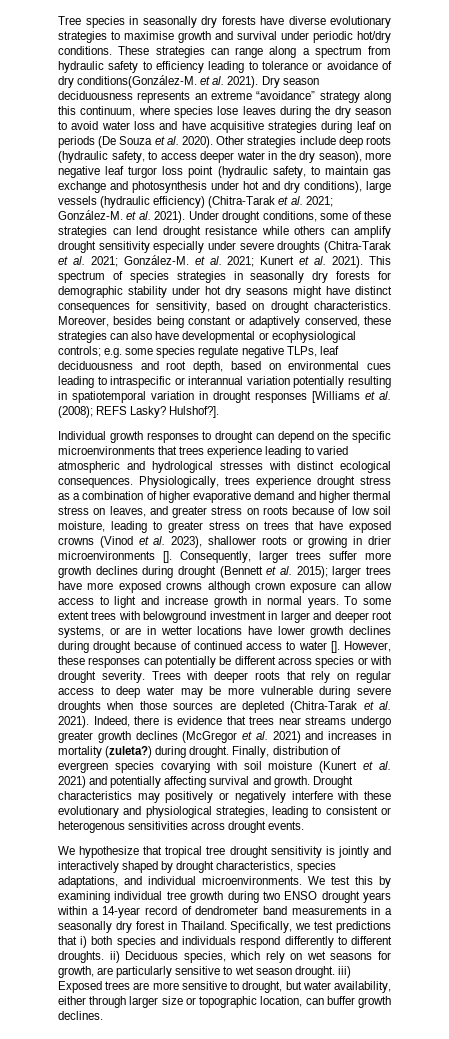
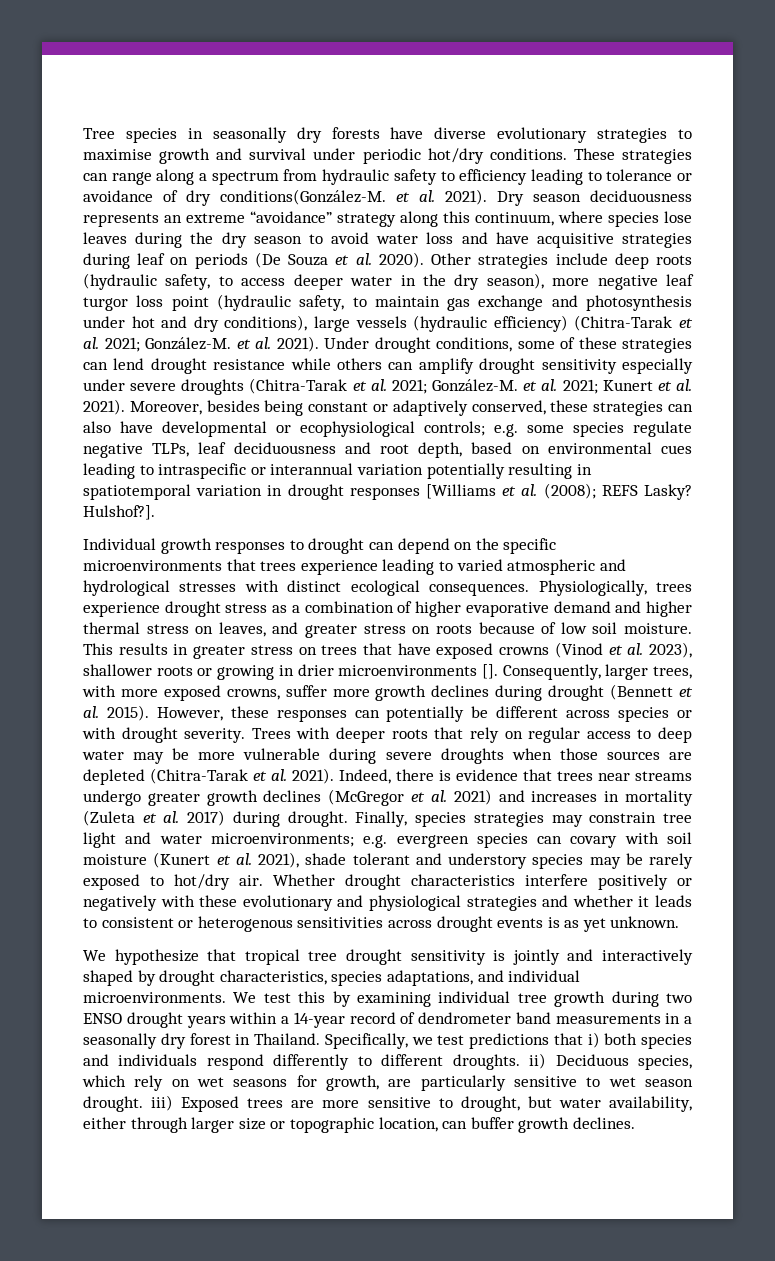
- This spectrum of species strategies in seasonally dry forests for demographic stability under hot dry seasons might have distinct consequences for sensitivity, based on drought characteristics.
- Physiologically, trees experience drought stress as a combination of higher evaporative demand and higher thermal stress on leaves, and greater stress on roots because of low soil moisture, leading to greater stress on trees that have exposed crowns (Vinod et al. 2023), shallower roots or growing in drier microenvironments [].
+ Physiologically, trees experience drought stress as a combination of higher evaporative demand and higher thermal stress on leaves, and greater stress on roots because of low soil moisture. This results in greater stress on trees that have exposed crowns (Vinod et al. 2023), shallower roots or growing in drier microenvironments [].
- Consequently, larger trees suffer more growth declines during drought (Bennett et al. 2015); larger trees have more exposed crowns although crown exposure can allow access to light and increase growth in normal years. To some extent trees with belowground investment in larger and deeper root systems, or are in wetter locations have lower growth declines during drought because of continued access to water [].
+ Consequently, larger trees, with more exposed crowns, suffer more growth declines during drought (Bennett et al. 2015).
- Indeed, there is evidence that trees near streams undergo greater growth declines (McGregor et al. 2021) and increases in mortality (zuleta?) during drought. Finally, distribution of evergreen species covarying with soil moisture (Kunert et al. 2021) and potentially affecting survival and growth. Drought characteristics may positively or negatively interfere with these evolutionary and physiological strategies, leading to consistent or heterogenous sensitivities across drought events.
+ Indeed, there is evidence that trees near streams undergo greater growth declines (McGregor et al. 2021) and increases in mortality (Zuleta et al. 2017) during drought. Finally, species strategies may constrain tree light and water microenvironments; e.g. evergreen species can covary with soil moisture (Kunert et al. 2021), shade tolerant and understory species may be rarely exposed to hot/dry air. Whether drought characteristics interfere positively or negatively with these evolutionary and physiological strategies and whether it leads to consistent or heterogenous sensitivities across drought events is as yet unknown.

